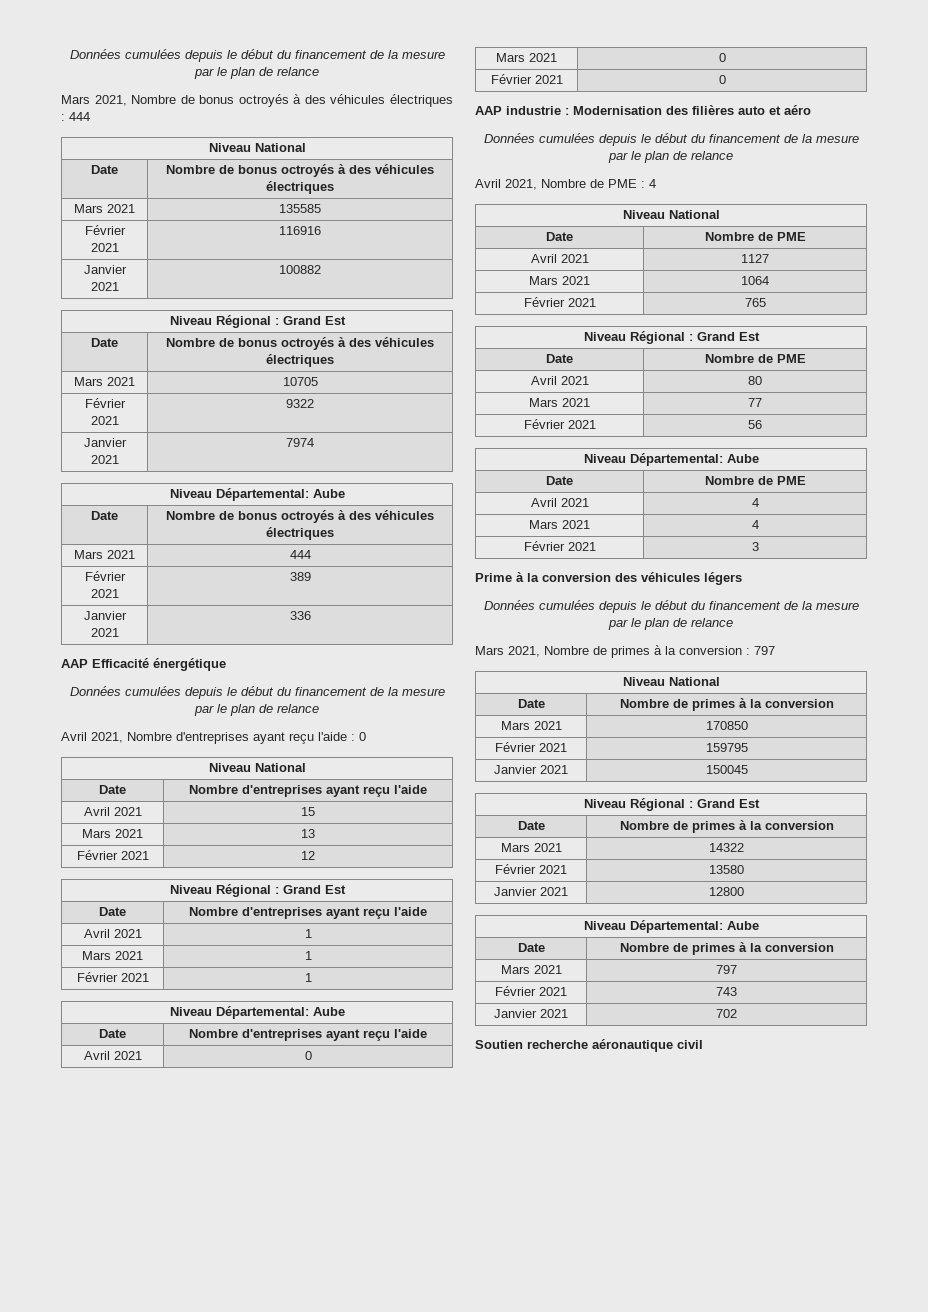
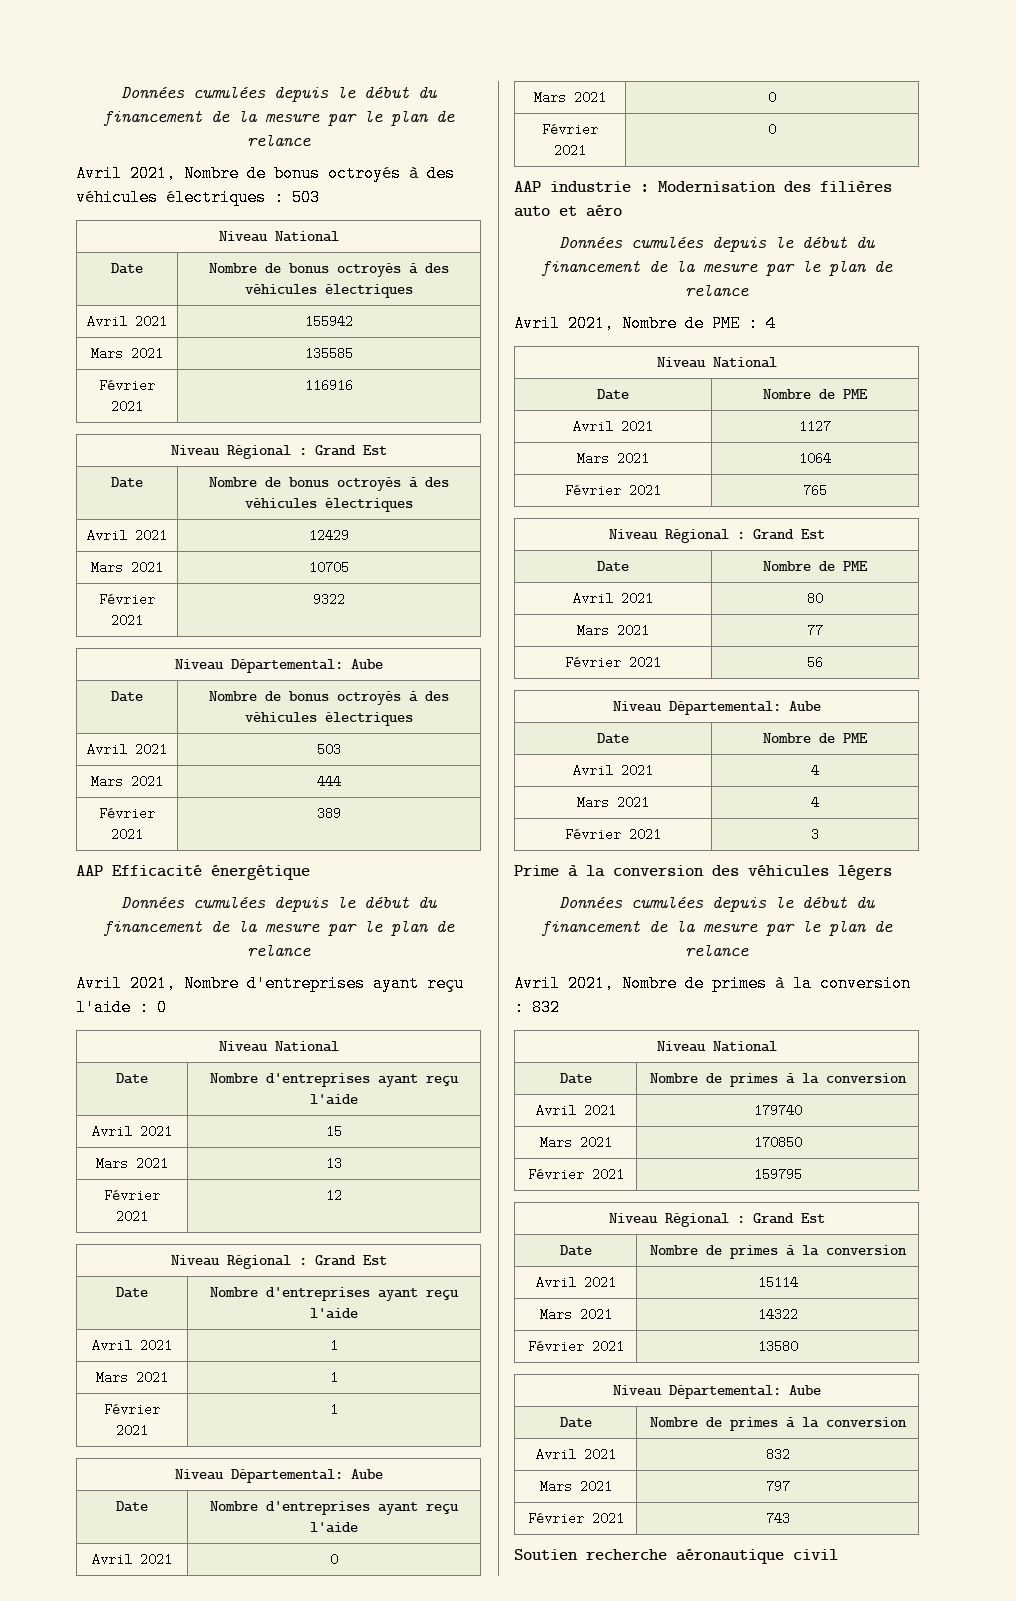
- Mars 2021, Nombre de bonus octroyés à des véhicules électriques : 444
+ Avril 2021, Nombre de bonus octroyés à des véhicules électriques : 503
+ Avril 2021 | 155942
- Janvier 2021 | 100882
+ Avril 2021 | 12429
- Janvier 2021 | 7974
+ Avril 2021 | 503
- Janvier 2021 | 336
- Mars 2021, Nombre de primes à la conversion : 797
+ Avril 2021, Nombre de primes à la conversion : 832
+ Avril 2021 | 179740
- Janvier 2021 | 150045
+ Avril 2021 | 15114
- Janvier 2021 | 12800
+ Avril 2021 | 832
- Janvier 2021 | 702

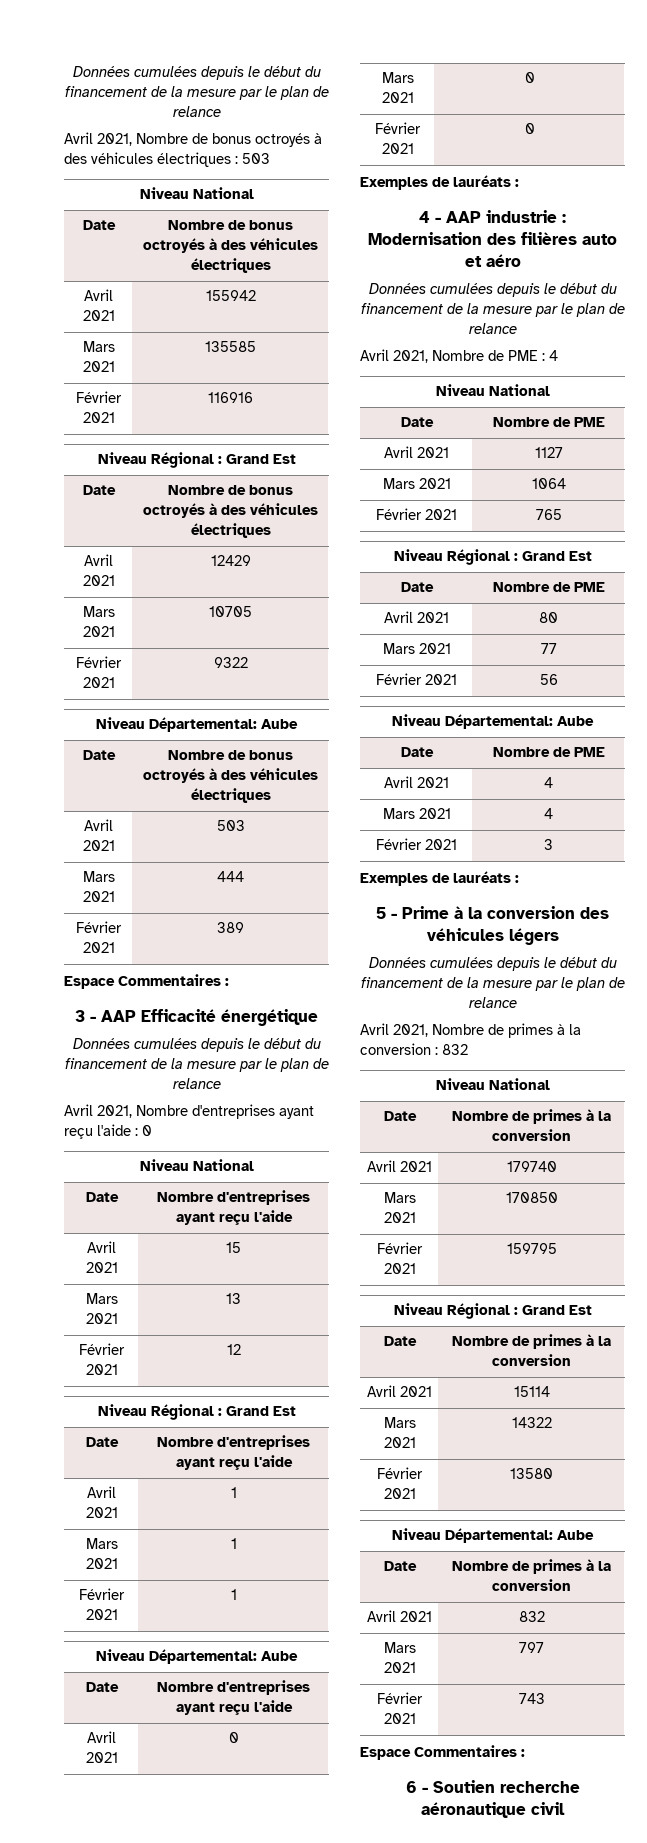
  Février 2021 | 389
- AAP Efficacité énergétique
+ Espace Commentaires :
+ 3 - AAP Efficacité énergétique
  Février 2021 | 0
- AAP industrie : Modernisation des filières auto et aéro
+ Exemples de lauréats :
+ 4 - AAP industrie : Modernisation des filières auto et aéro
  Février 2021 | 3
- Prime à la conversion des véhicules légers
+ Exemples de lauréats :
+ 5 - Prime à la conversion des véhicules légers
  Février 2021 | 743
- Soutien recherche aéronautique civil
+ Espace Commentaires :
+ 6 - Soutien recherche aéronautique civil

